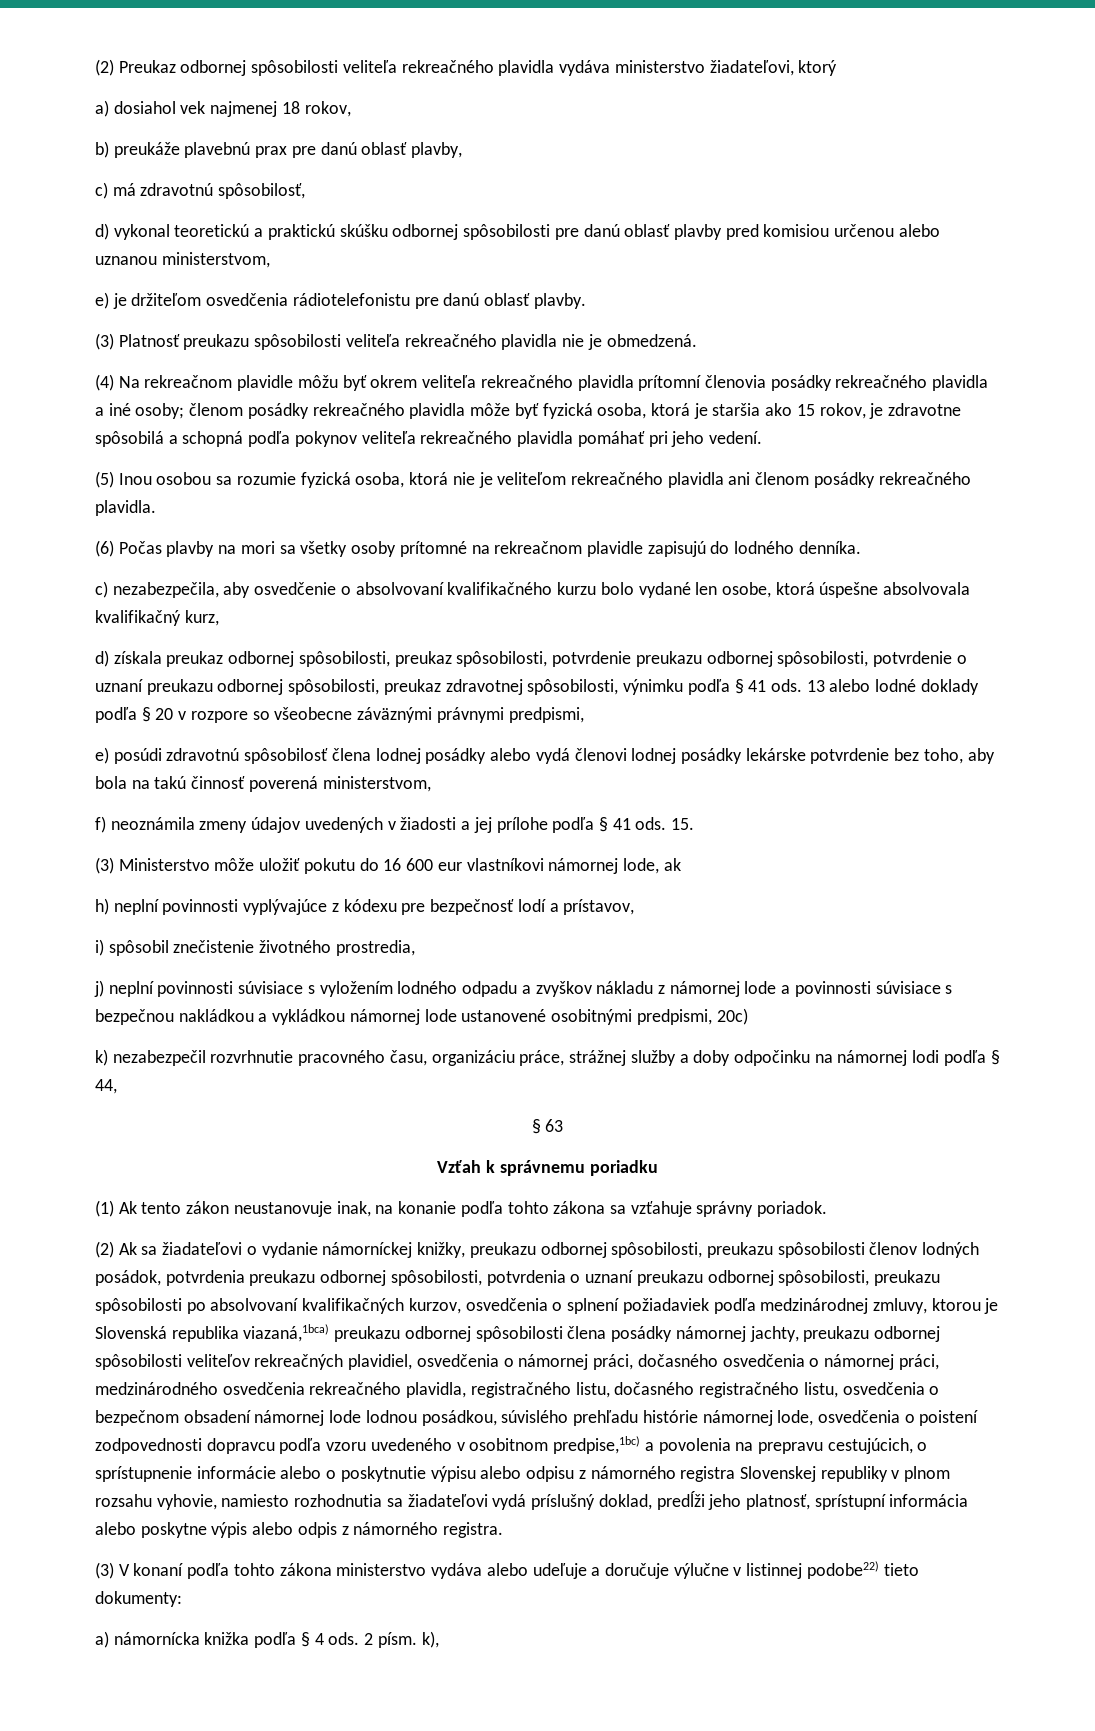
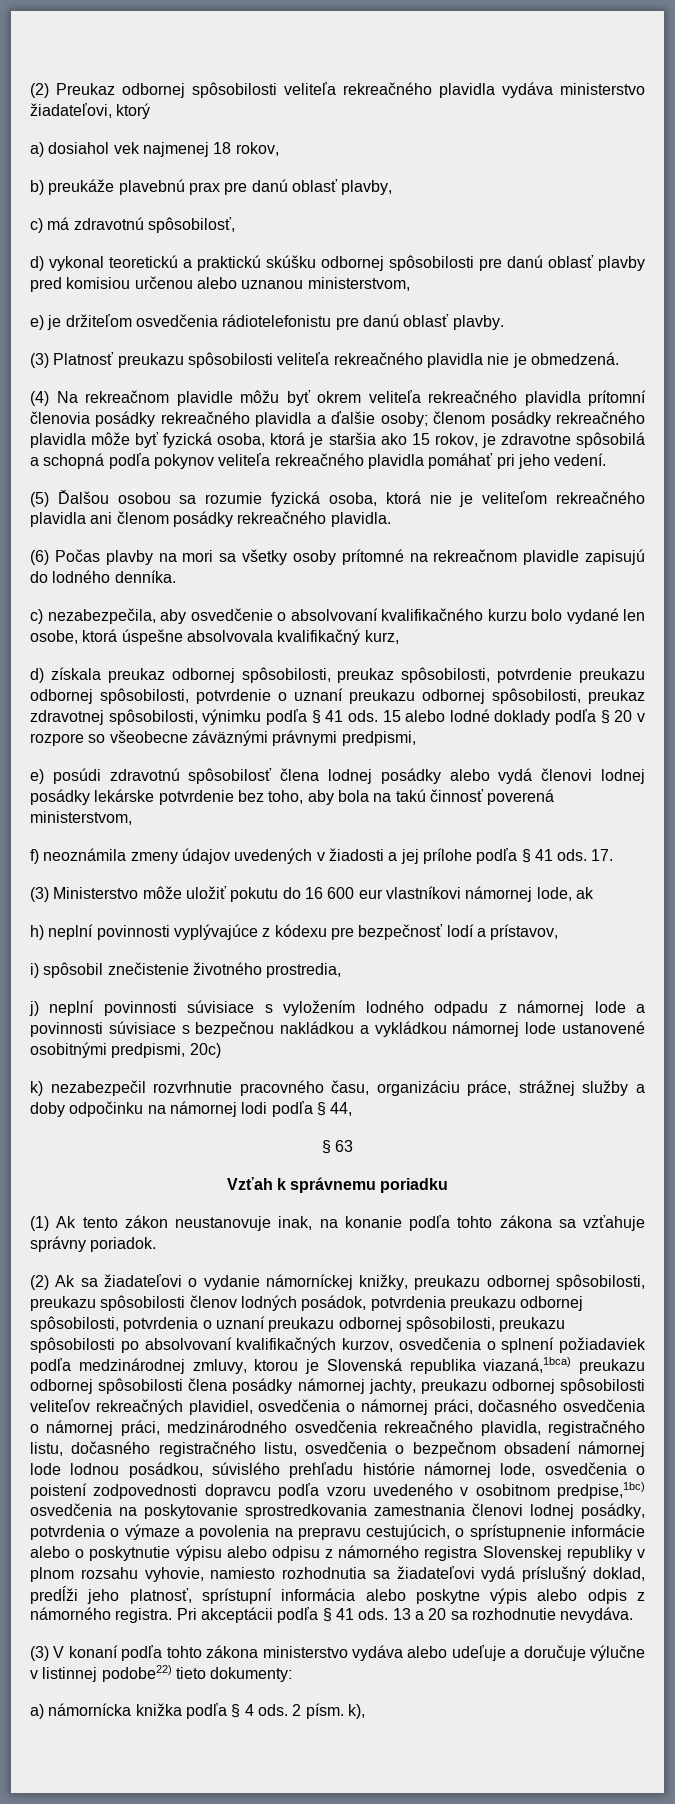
- (4) Na rekreačnom plavidle môžu byť okrem veliteľa rekreačného plavidla prítomní členovia posádky rekreačného plavidla a iné osoby; členom posádky rekreačného plavidla môže byť fyzická osoba, ktorá je staršia ako 15 rokov, je zdravotne spôsobilá a schopná podľa pokynov veliteľa rekreačného plavidla pomáhať pri jeho vedení.
+ (4) Na rekreačnom plavidle môžu byť okrem veliteľa rekreačného plavidla prítomní členovia posádky rekreačného plavidla a ďalšie osoby; členom posádky rekreačného plavidla môže byť fyzická osoba, ktorá je staršia ako 15 rokov, je zdravotne spôsobilá a schopná podľa pokynov veliteľa rekreačného plavidla pomáhať pri jeho vedení.
- (5) Inou osobou sa rozumie fyzická osoba, ktorá nie je veliteľom rekreačného plavidla ani členom posádky rekreačného plavidla.
+ (5) Ďalšou osobou sa rozumie fyzická osoba, ktorá nie je veliteľom rekreačného plavidla ani členom posádky rekreačného plavidla.
- 13 alebo lodné doklady podľa § 20 v rozpore so všeobecne záväznými právnymi predpismi,
+ 15 alebo lodné doklady podľa § 20 v rozpore so všeobecne záväznými právnymi predpismi,
- 15.
+ 17.
- j) neplní povinnosti súvisiace s vyložením lodného odpadu a zvyškov nákladu z námornej lode a povinnosti súvisiace s bezpečnou nakládkou a vykládkou námornej lode ustanovené osobitnými predpismi, 20c)
+ j) neplní povinnosti súvisiace s vyložením lodného odpadu z námornej lode a povinnosti súvisiace s bezpečnou nakládkou a vykládkou námornej lode ustanovené osobitnými predpismi, 20c)
- (2) Ak sa žiadateľovi o vydanie námorníckej knižky, preukazu odbornej spôsobilosti, preukazu spôsobilosti členov lodných posádok, potvrdenia preukazu odbornej spôsobilosti, potvrdenia o uznaní preukazu odbornej spôsobilosti, preukazu spôsobilosti po absolvovaní kvalifikačných kurzov, osvedčenia o splnení požiadaviek podľa medzinárodnej zmluvy, ktorou je Slovenská republika viazaná,1bca) preukazu odbornej spôsobilosti člena posádky námornej jachty, preukazu odbornej spôsobilosti veliteľov rekreačných plavidiel, osvedčenia o námornej práci, dočasného osvedčenia o námornej práci, medzinárodného osvedčenia rekreačného plavidla, registračného listu, dočasného registračného listu, osvedčenia o bezpečnom obsadení námornej lode lodnou posádkou, súvislého prehľadu histórie námornej lode, osvedčenia o poistení zodpovednosti dopravcu podľa vzoru uvedeného v osobitnom predpise,1bc) a povolenia na prepravu cestujúcich, o sprístupnenie informácie alebo o poskytnutie výpisu alebo odpisu z námorného registra Slovenskej republiky v plnom rozsahu vyhovie, namiesto rozhodnutia sa žiadateľovi vydá príslušný doklad, predĺži jeho platnosť, sprístupní informácia alebo poskytne výpis alebo odpis z námorného registra.
+ (2) Ak sa žiadateľovi o vydanie námorníckej knižky, preukazu odbornej spôsobilosti, preukazu spôsobilosti členov lodných posádok, potvrdenia preukazu odbornej spôsobilosti, potvrdenia o uznaní preukazu odbornej spôsobilosti, preukazu spôsobilosti po absolvovaní kvalifikačných kurzov, osvedčenia o splnení požiadaviek podľa medzinárodnej zmluvy, ktorou je Slovenská republika viazaná,1bca) preukazu odbornej spôsobilosti člena posádky námornej jachty, preukazu odbornej spôsobilosti veliteľov rekreačných plavidiel, osvedčenia o námornej práci, dočasného osvedčenia o námornej práci, medzinárodného osvedčenia rekreačného plavidla, registračného listu, dočasného registračného listu, osvedčenia o bezpečnom obsadení námornej lode lodnou posádkou, súvislého prehľadu histórie námornej lode, osvedčenia o poistení zodpovednosti dopravcu podľa vzoru uvedeného v osobitnom predpise,1bc) osvedčenia na poskytovanie sprostredkovania zamestnania členovi lodnej posádky, potvrdenia o výmaze a povolenia na prepravu cestujúcich, o sprístupnenie informácie alebo o poskytnutie výpisu alebo odpisu z námorného registra Slovenskej republiky v plnom rozsahu vyhovie, namiesto rozhodnutia sa žiadateľovi vydá príslušný doklad, predĺži jeho platnosť, sprístupní informácia alebo poskytne výpis alebo odpis z námorného registra. Pri akceptácii podľa § 41 ods. 13 a 20 sa rozhodnutie nevydáva.

